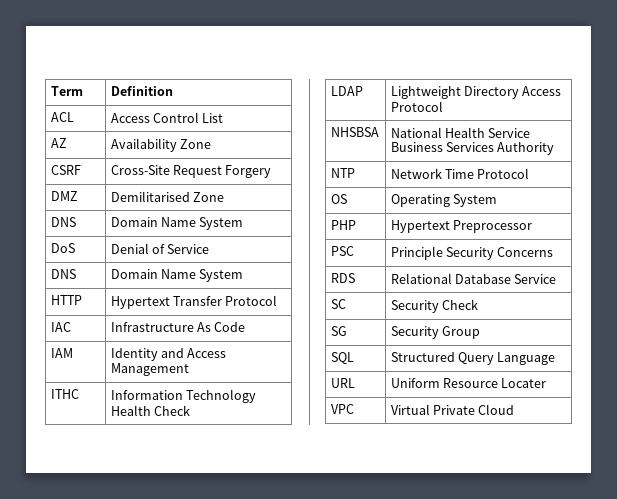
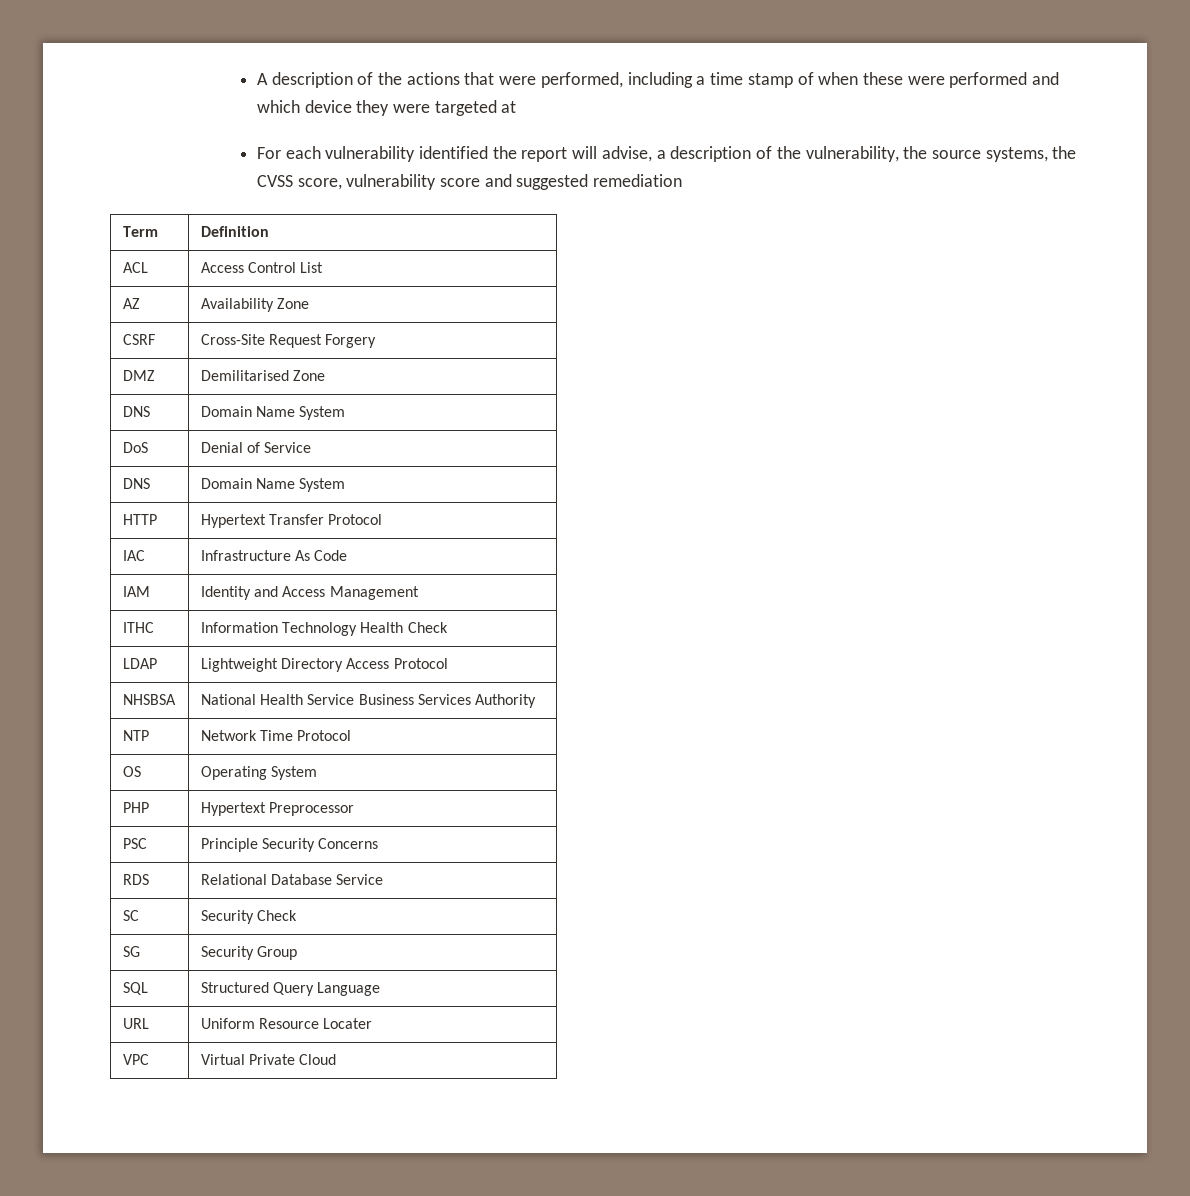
+ A description of the actions that were performed, including a time stamp of when these were performed and which device they were targeted at
+ For each vulnerability identified the report will advise, a description of the vulnerability, the source systems, the CVSS score, vulnerability score and suggested remediation

